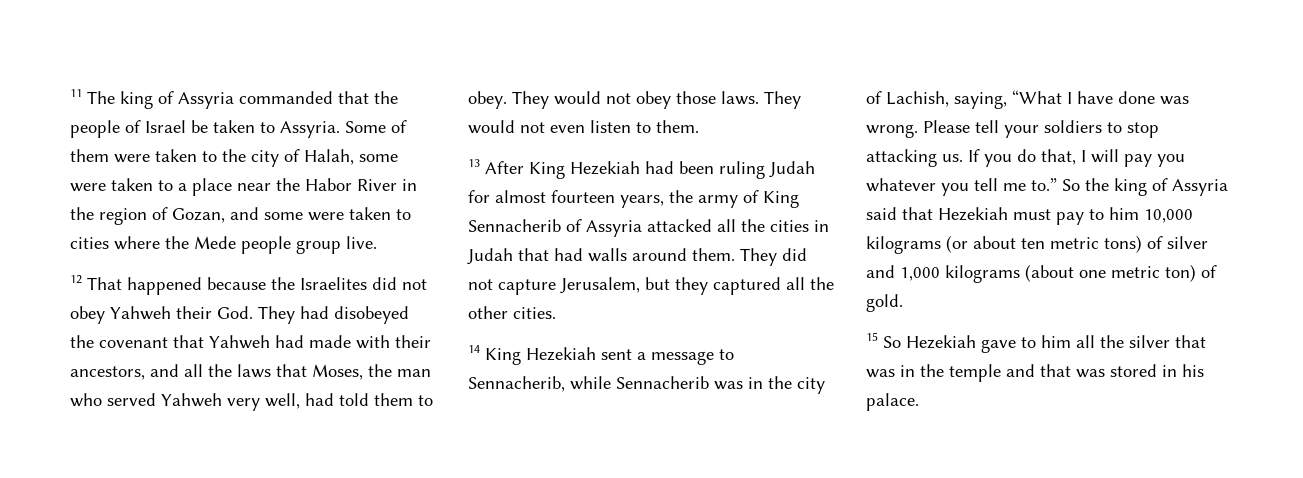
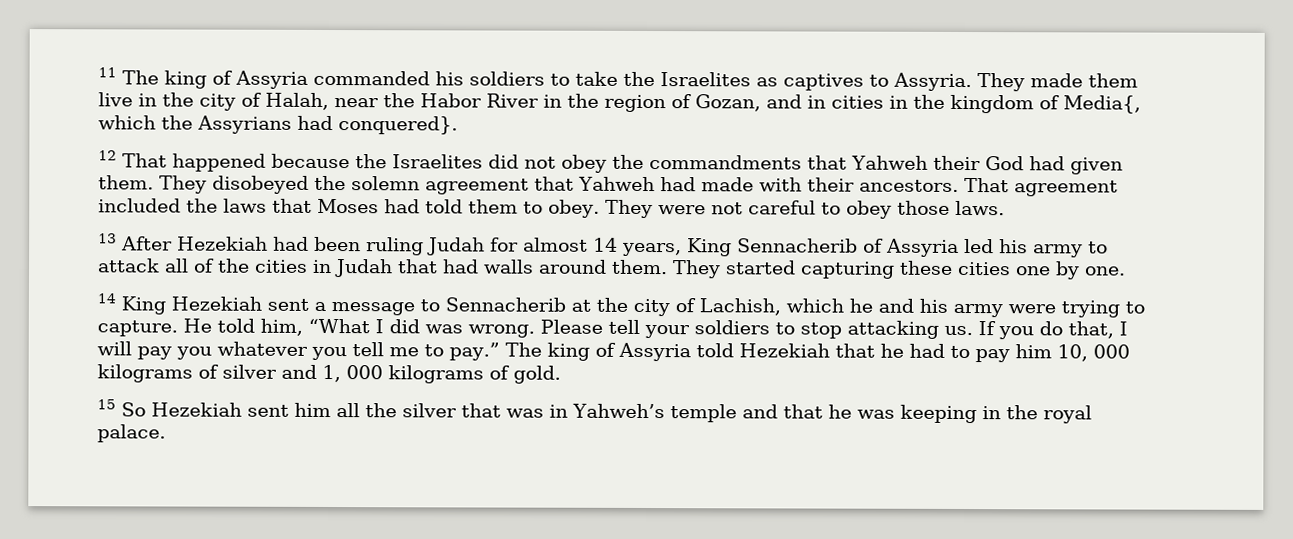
- 11 The king of Assyria commanded that the people of Israel be taken to Assyria. Some of them were taken to the city of Halah, some were taken to a place near the Habor River in the region of Gozan, and some were taken to cities where the Mede people group live.
+ 11 The king of Assyria commanded his soldiers to take the Israelites as captives to Assyria. They made them live in the city of Halah, near the Habor River in the region of Gozan, and in cities in the kingdom of Media{, which the Assyrians had conquered}.
- 12 That happened because the Israelites did not obey Yahweh their God. They had disobeyed the covenant that Yahweh had made with their ancestors, and all the laws that Moses, the man who served Yahweh very well, had told them to obey.
+ 12 That happened because the Israelites did not obey the commandments that Yahweh their God had given them. They disobeyed the solemn agreement that Yahweh had made with their ancestors. That agreement included the laws that Moses had told them to obey.
- They would not obey those laws. They would not even listen to them.
+ They were not careful to obey those laws.
- 13 After King Hezekiah had been ruling Judah for almost fourteen years, the army of King Sennacherib of Assyria attacked all the cities in Judah that had walls around them.
+ 13 After Hezekiah had been ruling Judah for almost 14 years, King Sennacherib of Assyria led his army to attack all of the cities in Judah that had walls around them.
- They did not capture Jerusalem, but they captured all the other cities.
+ They started capturing these cities one by one.
- 14 King Hezekiah sent a message to Sennacherib, while Sennacherib was in the city of Lachish, saying, “What I have done was wrong.
+ 14 King Hezekiah sent a message to Sennacherib at the city of Lachish, which he and his army were trying to capture. He told him, “What I did was wrong.
- If you do that, I will pay you whatever you tell me to.” So the king of Assyria said that Hezekiah must pay to him 10,000 kilograms (or about ten metric tons) of silver and 1,000 kilograms (about one metric ton) of gold.
+ If you do that, I will pay you whatever you tell me to pay.” The king of Assyria told Hezekiah that he had to pay him 10, 000 kilograms of silver and 1, 000 kilograms of gold.
- 15 So Hezekiah gave to him all the silver that was in the temple and that was stored in his palace.
+ 15 So Hezekiah sent him all the silver that was in Yahweh’s temple and that he was keeping in the royal palace.

